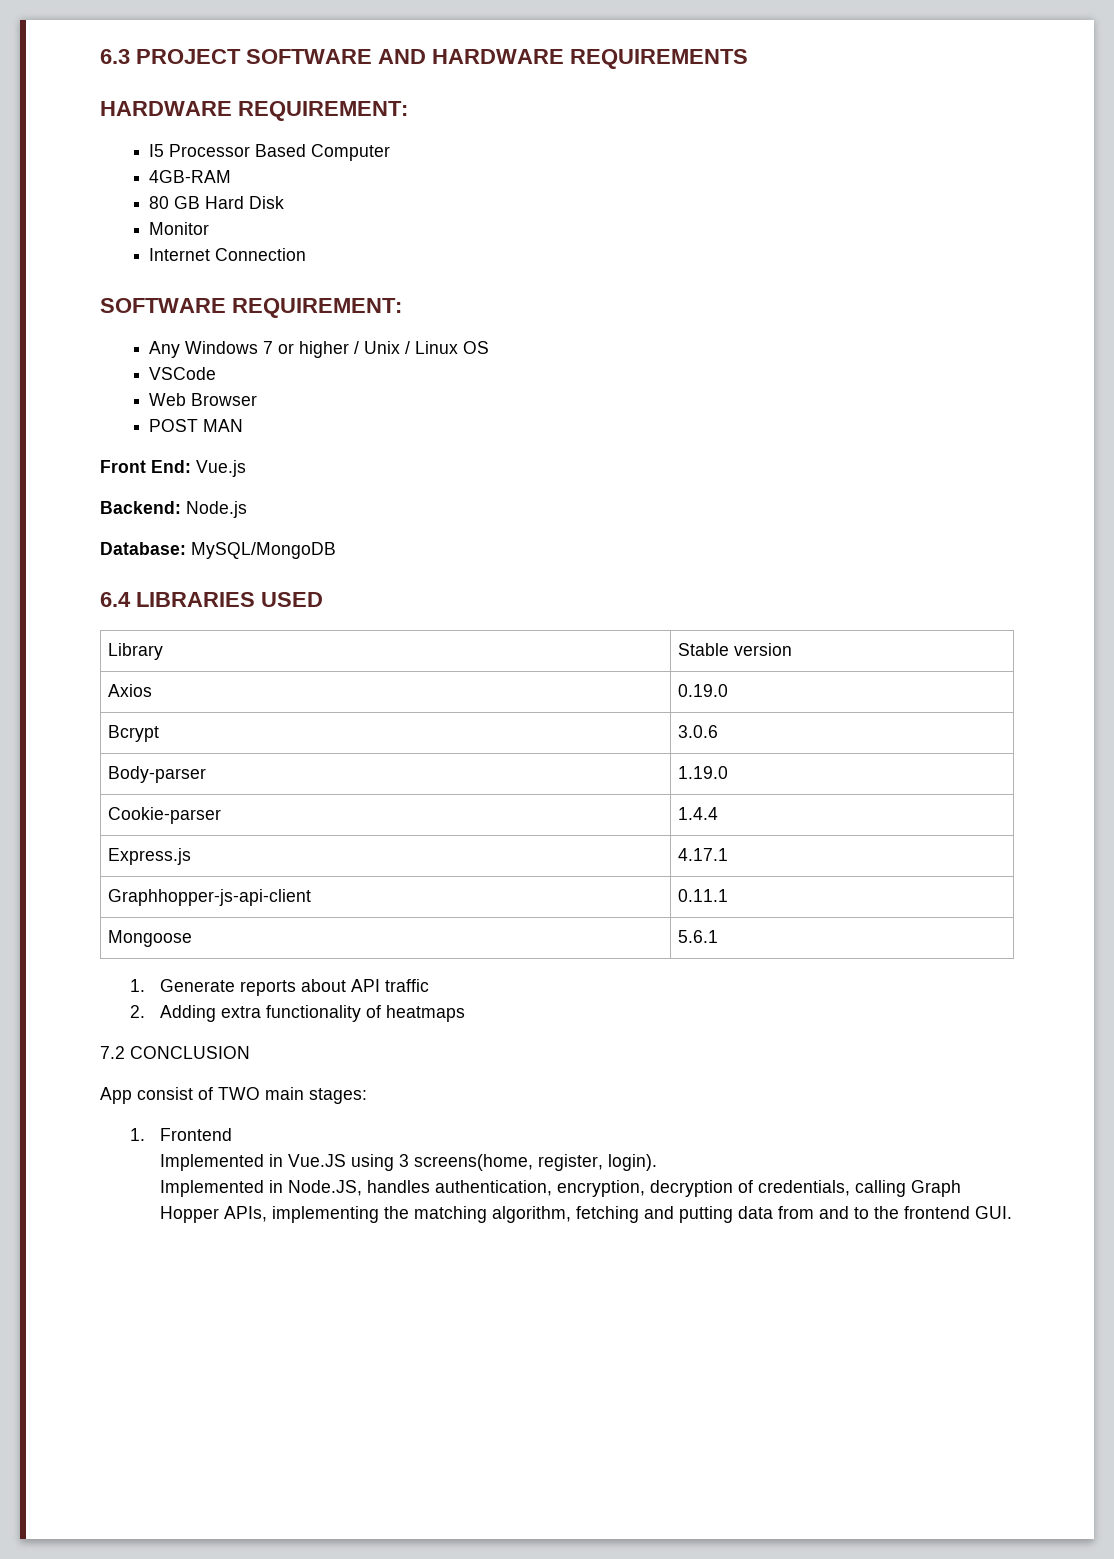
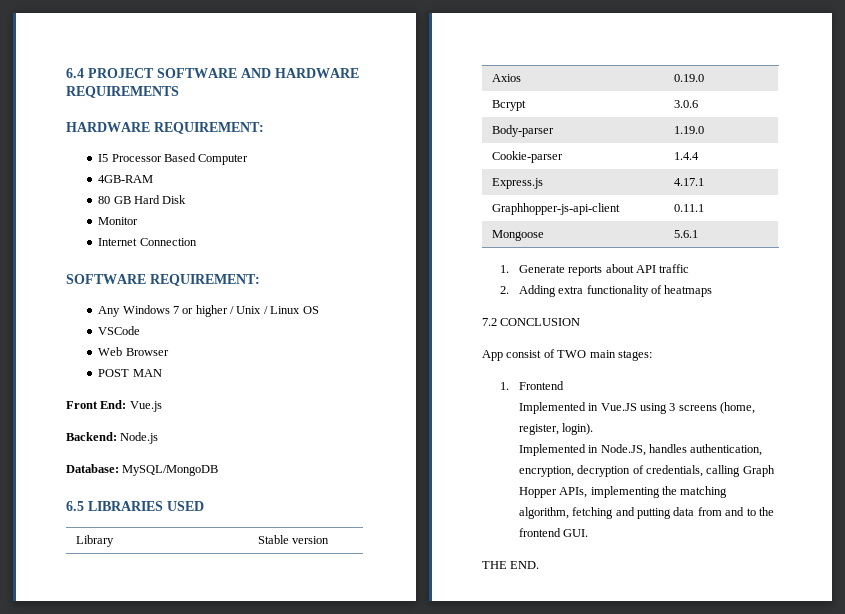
- 6.3 PROJECT SOFTWARE AND HARDWARE REQUIREMENTS
+ 6.4 PROJECT SOFTWARE AND HARDWARE REQUIREMENTS
- 6.4 LIBRARIES USED
+ 6.5 LIBRARIES USED
- Implemented in Vue.JS using 3 screens(home, register, login).
+ Implemented in Vue.JS using 3 screens (home, register, login).
+ THE END.

